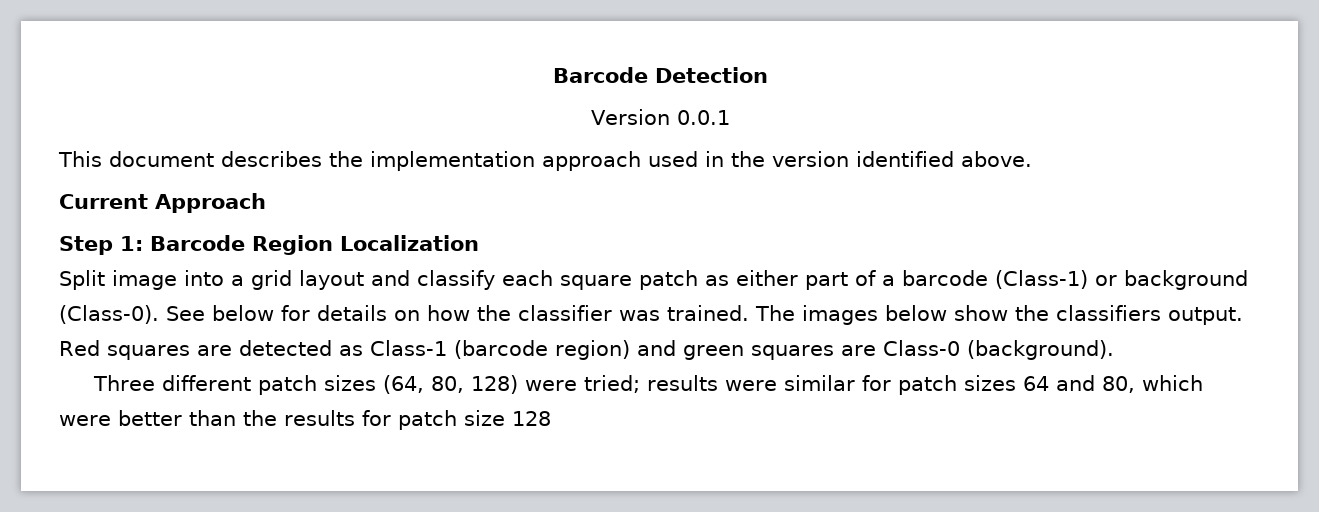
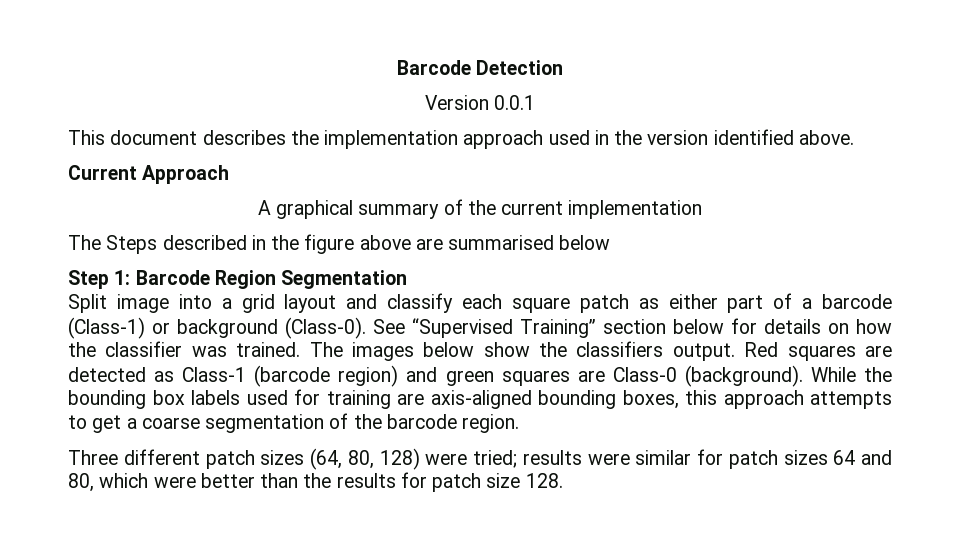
+ A graphical summary of the current implementation
+ The Steps described in the figure above are summarised below
- Step 1: Barcode Region Localization
+ Step 1: Barcode Region Segmentation
- See below for details on how the classifier was trained.
+ See “Supervised Training” section below for details on how the classifier was trained.
+ While the bounding box labels used for training are axis-aligned bounding boxes, this approach attempts to get a coarse segmentation of the barcode region.
- Three different patch sizes (64, 80, 128) were tried; results were similar for patch sizes 64 and 80, which were better than the results for patch size 128
+ Three different patch sizes (64, 80, 128) were tried; results were similar for patch sizes 64 and 80, which were better than the results for patch size 128.

